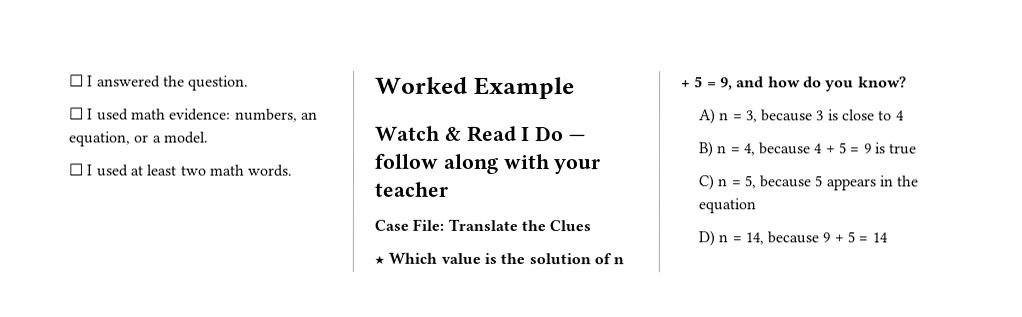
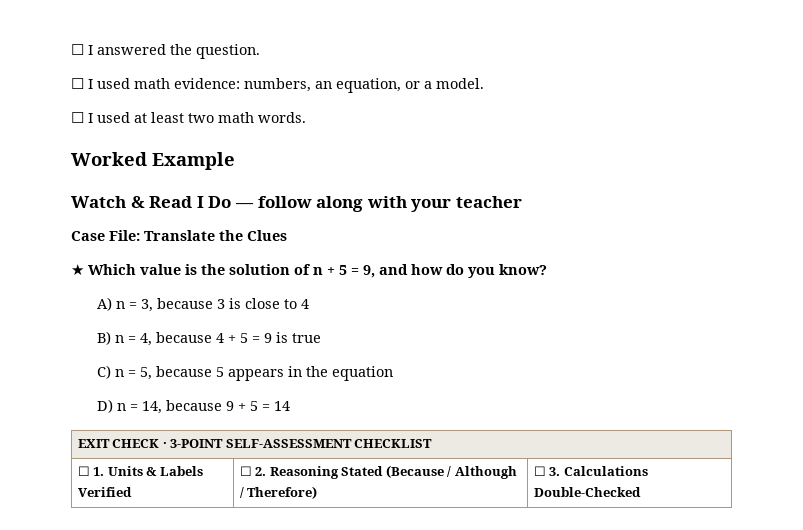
+ EXIT CHECK · 3-POINT SELF-ASSESSMENT CHECKLIST
+ ☐ 1. Units & Labels Verified | ☐ 2. Reasoning Stated (Because / Although / Therefore) | ☐ 3. Calculations Double-Checked

